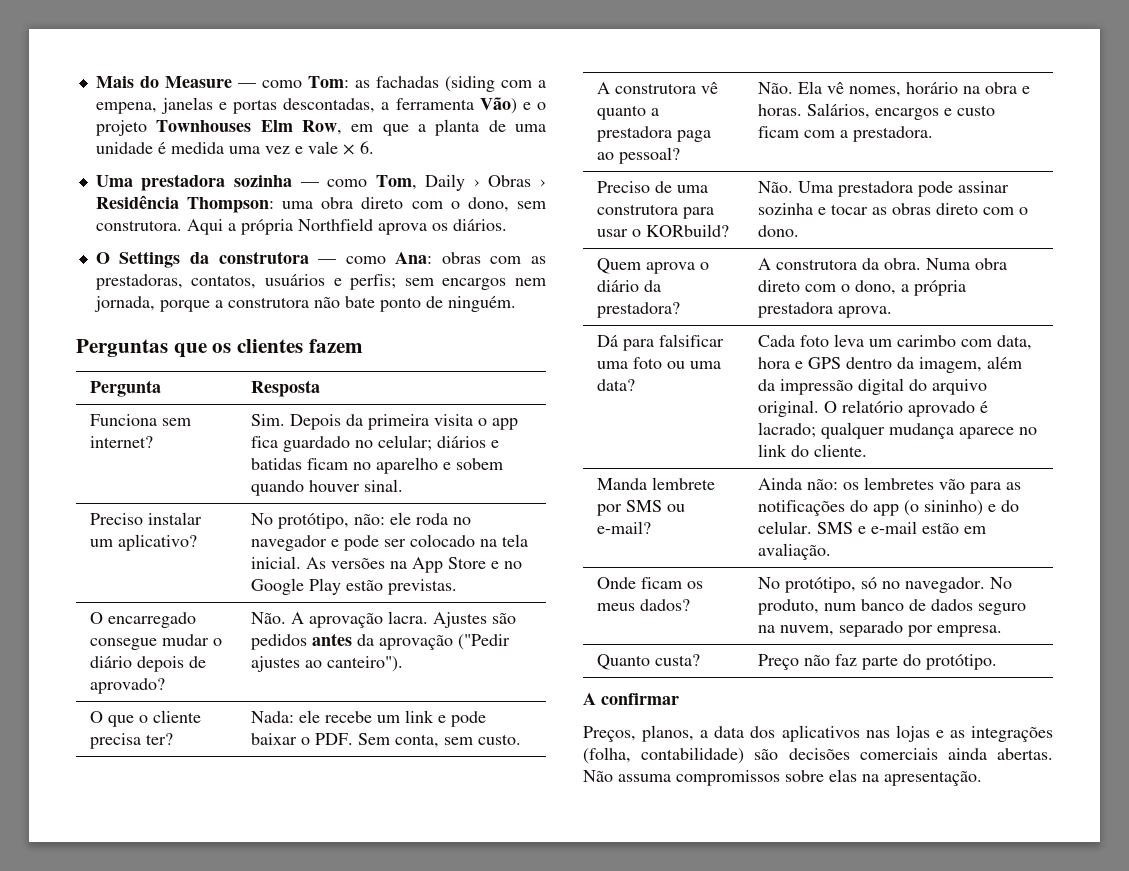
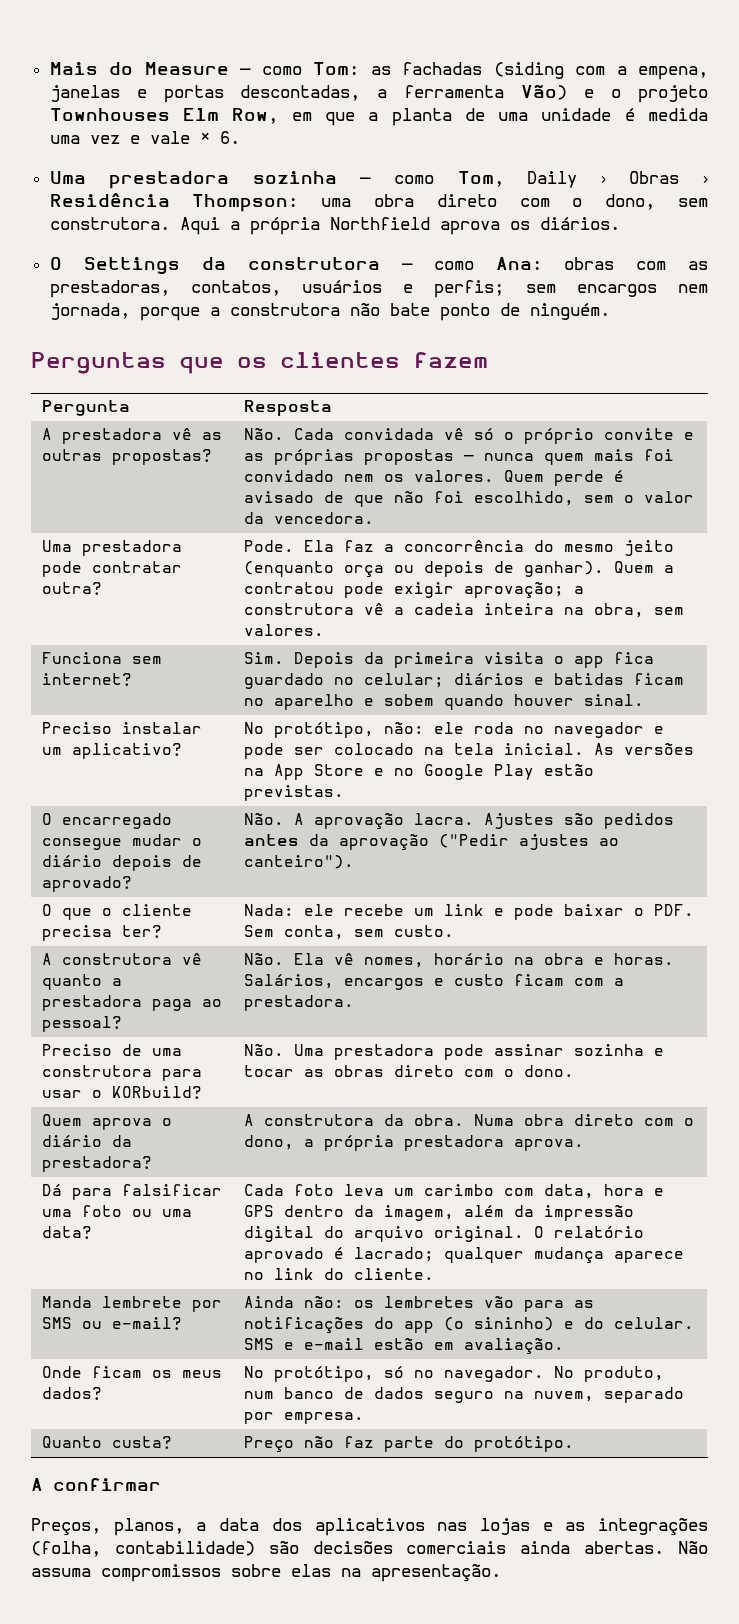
+ A prestadora vê as outras propostas? | Não. Cada convidada vê só o próprio convite e as próprias propostas — nunca quem mais foi convidado nem os valores. Quem perde é avisado de que não foi escolhido, sem o valor da vencedora.
+ Uma prestadora pode contratar outra? | Pode. Ela faz a concorrência do mesmo jeito (enquanto orça ou depois de ganhar). Quem a contratou pode exigir aprovação; a construtora vê a cadeia inteira na obra, sem valores.

